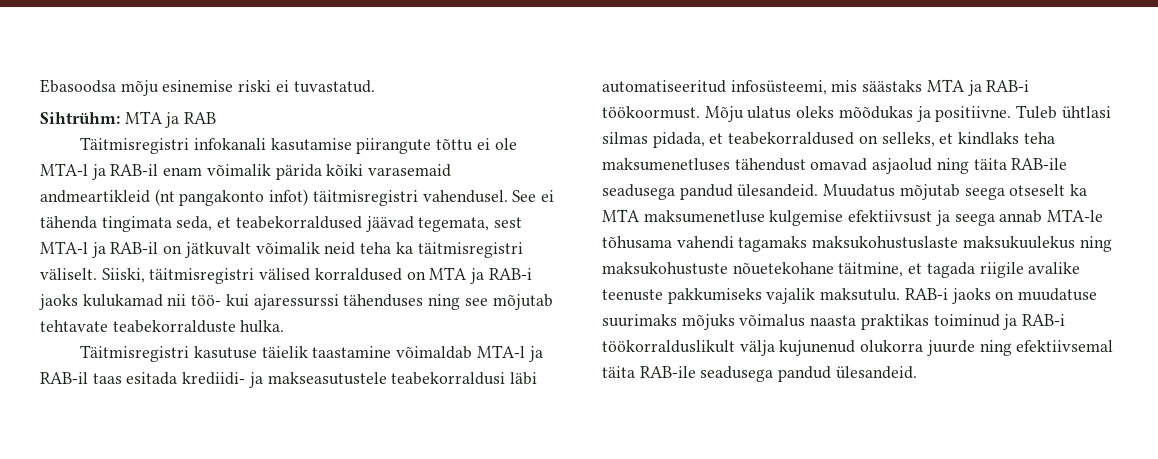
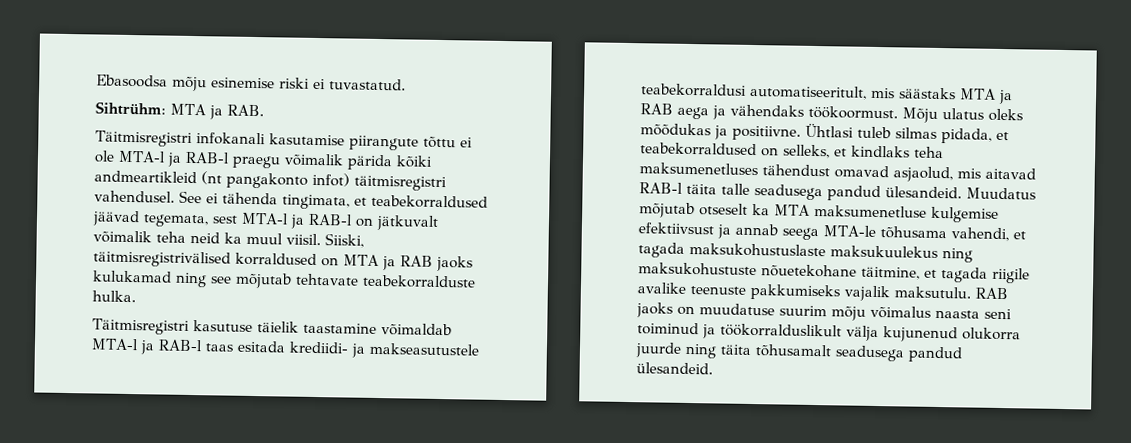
- Sihtrühm: MTA ja RAB
+ Sihtrühm: MTA ja RAB.
- Täitmisregistri infokanali kasutamise piirangute tõttu ei ole MTA-l ja RAB-il enam võimalik pärida kõiki varasemaid andmeartikleid (nt pangakonto infot) täitmisregistri vahendusel.
+ Täitmisregistri infokanali kasutamise piirangute tõttu ei ole MTA-l ja RAB-l praegu võimalik pärida kõiki andmeartikleid (nt pangakonto infot) täitmisregistri vahendusel.
- See ei tähenda tingimata seda, et teabekorraldused jäävad tegemata, sest MTA-l ja RAB-il on jätkuvalt võimalik neid teha ka täitmisregistri väliselt. Siiski, täitmisregistri välised korraldused on MTA ja RAB-i jaoks kulukamad nii töö- kui ajaressurssi tähenduses ning see mõjutab tehtavate teabekorralduste hulka.
+ See ei tähenda tingimata, et teabekorraldused jäävad tegemata, sest MTA-l ja RAB-l on jätkuvalt võimalik teha neid ka muul viisil. Siiski, täitmisregistrivälised korraldused on MTA ja RAB jaoks kulukamad ning see mõjutab tehtavate teabekorralduste hulka.
- Täitmisregistri kasutuse täielik taastamine võimaldab MTA-l ja RAB-il taas esitada krediidi- ja makseasutustele teabekorraldusi läbi automatiseeritud infosüsteemi, mis säästaks MTA ja RAB-i töökoormust.
+ Täitmisregistri kasutuse täielik taastamine võimaldab MTA-l ja RAB-l taas esitada krediidi- ja makseasutustele teabekorraldusi automatiseeritult, mis säästaks MTA ja RAB aega ja vähendaks töökoormust.
- Tuleb ühtlasi silmas pidada, et teabekorraldused on selleks, et kindlaks teha maksumenetluses tähendust omavad asjaolud ning täita RAB-ile seadusega pandud ülesandeid.
+ Ühtlasi tuleb silmas pidada, et teabekorraldused on selleks, et kindlaks teha maksumenetluses tähendust omavad asjaolud, mis aitavad RAB-l täita talle seadusega pandud ülesandeid.
- Muudatus mõjutab seega otseselt ka MTA maksumenetluse kulgemise efektiivsust ja seega annab MTA-le tõhusama vahendi tagamaks maksukohustuslaste maksukuulekus ning maksukohustuste nõuetekohane täitmine, et tagada riigile avalike teenuste pakkumiseks vajalik maksutulu.
+ Muudatus mõjutab otseselt ka MTA maksumenetluse kulgemise efektiivsust ja annab seega MTA-le tõhusama vahendi, et tagada maksukohustuslaste maksukuulekus ning maksukohustuste nõuetekohane täitmine, et tagada riigile avalike teenuste pakkumiseks vajalik maksutulu.
- RAB-i jaoks on muudatuse suurimaks mõjuks võimalus naasta praktikas toiminud ja RAB-i töökorralduslikult välja kujunenud olukorra juurde ning efektiivsemal täita RAB-ile seadusega pandud ülesandeid.
+ RAB jaoks on muudatuse suurim mõju võimalus naasta seni toiminud ja töökorralduslikult välja kujunenud olukorra juurde ning täita tõhusamalt seadusega pandud ülesandeid.

